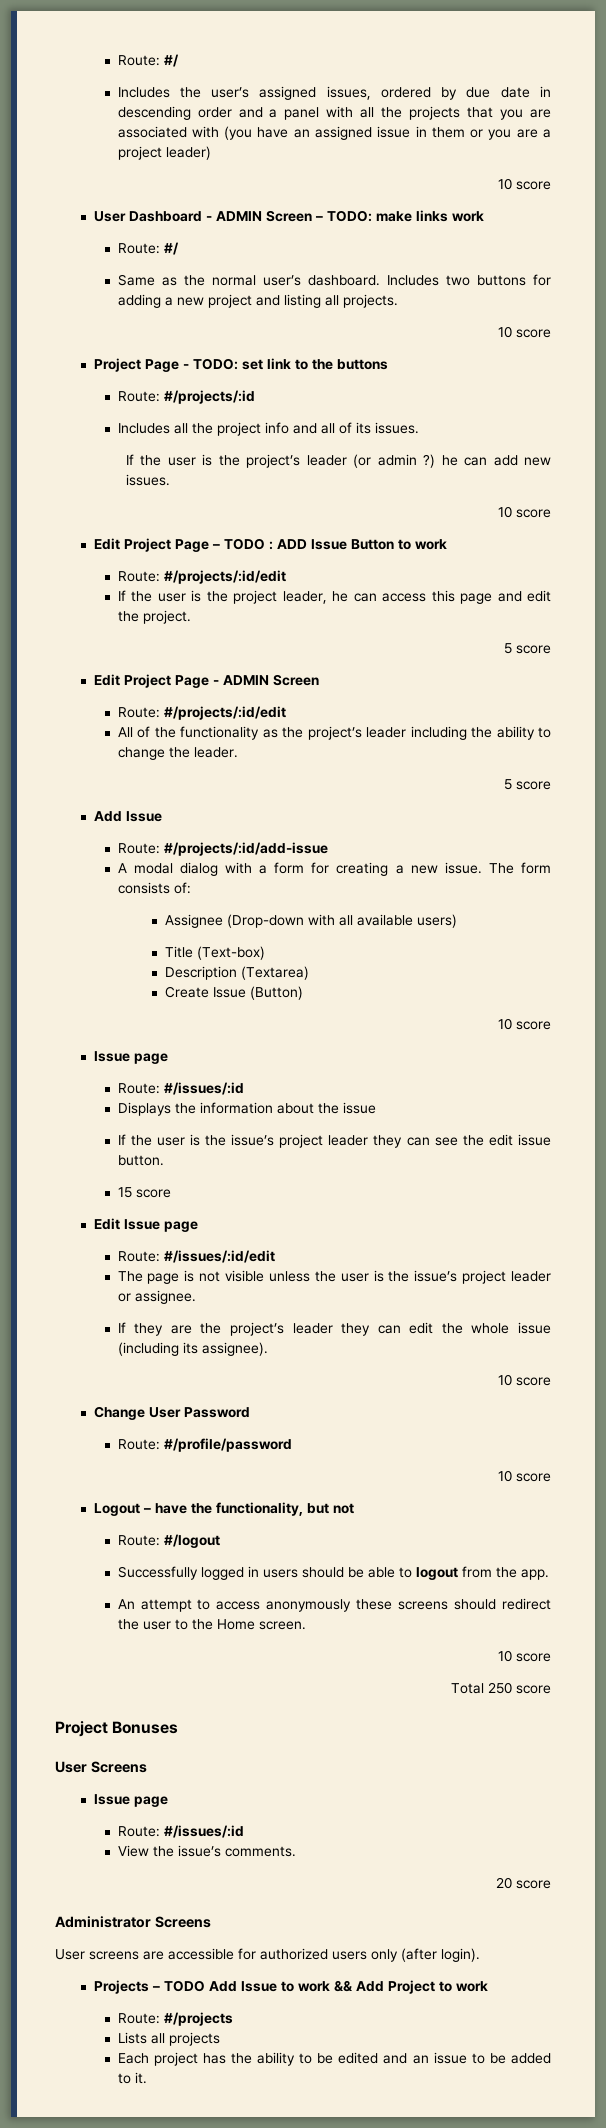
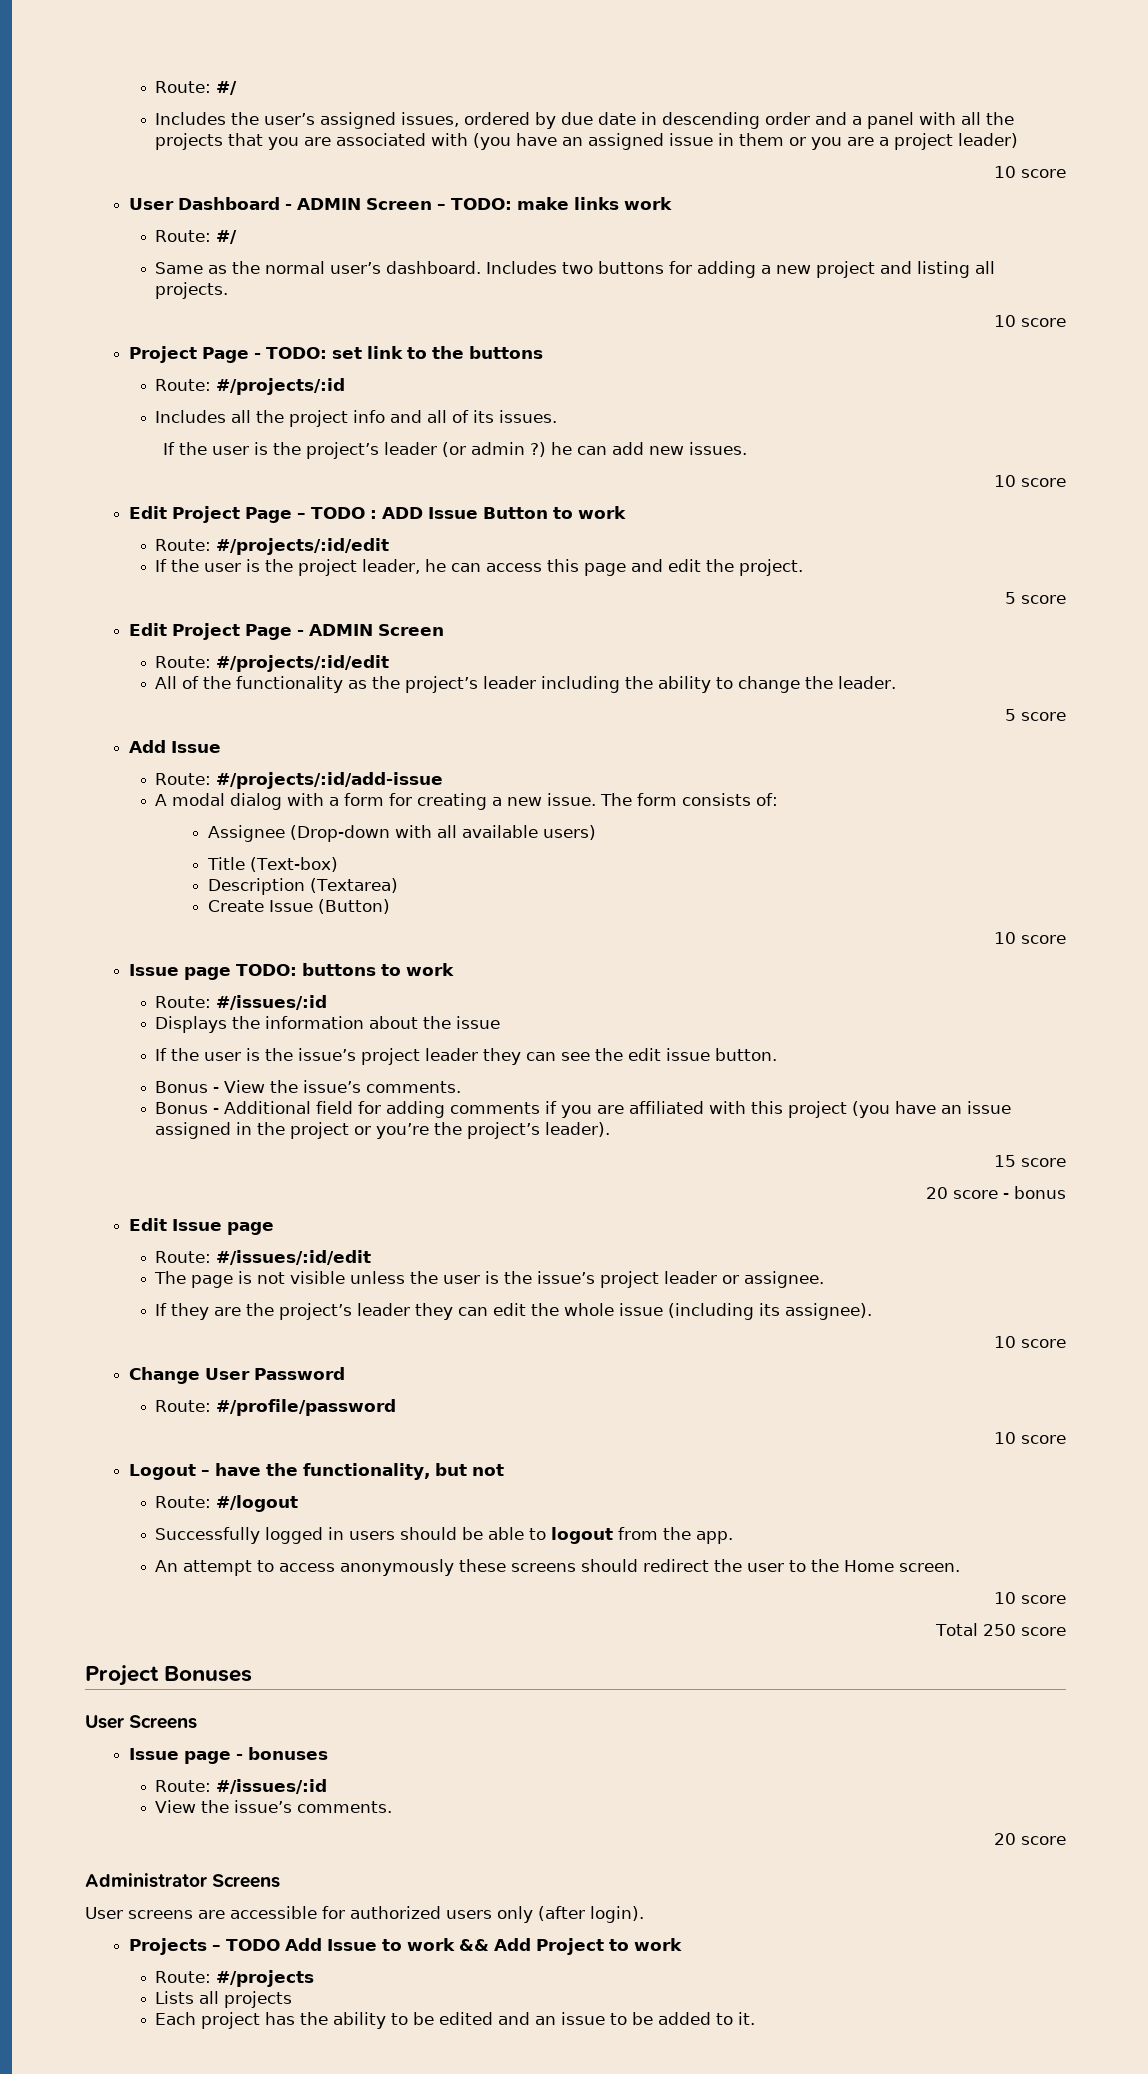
  Create Issue (Button)
  10 score
- Issue page
+ Issue page TODO: buttons to work
+ Bonus - View the issue’s comments.
+ Bonus - Additional field for adding comments if you are affiliated with this project (you have an issue assigned in the project or you’re the project’s leader).
  15 score
+ 20 score - bonus
  User Screens
- Issue page
+ Issue page - bonuses

